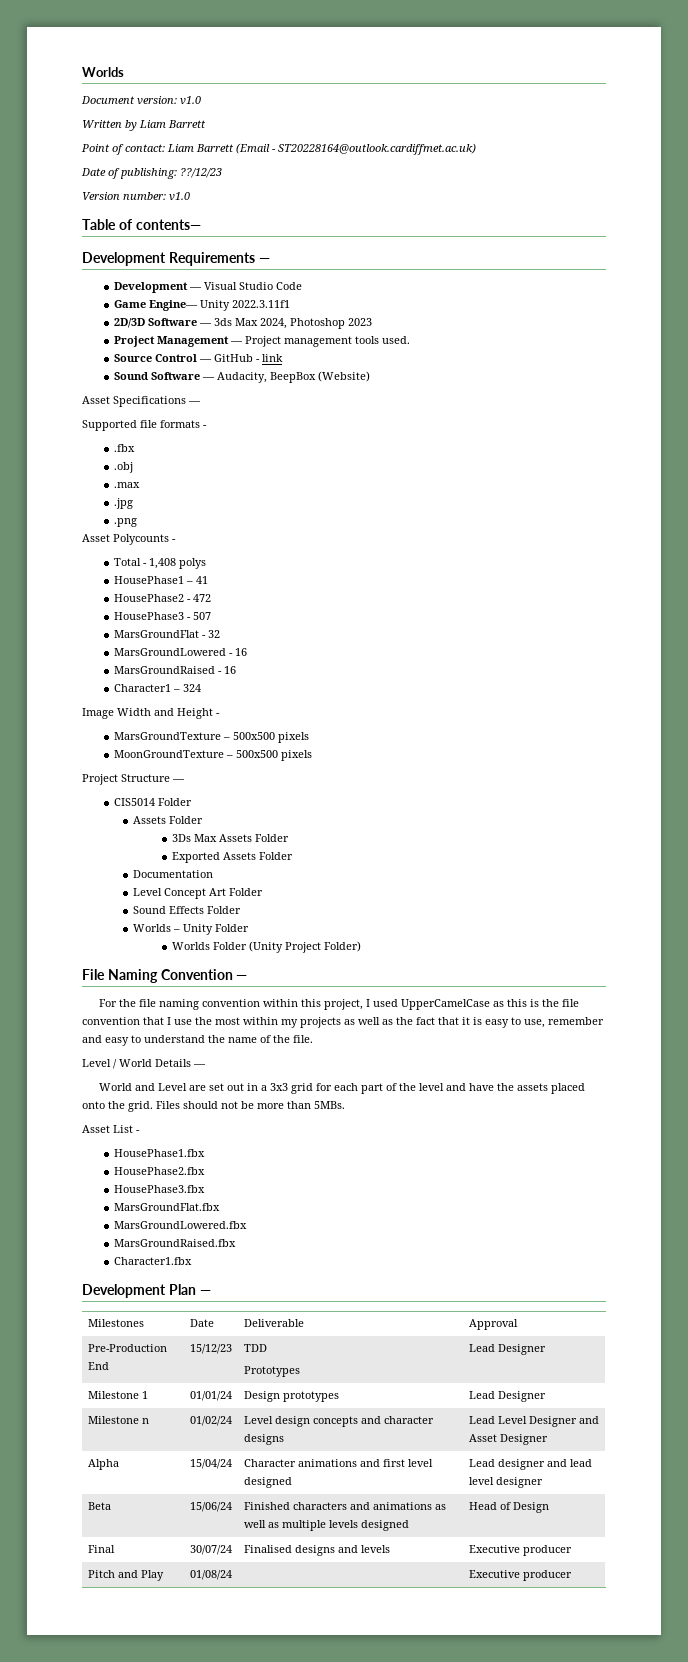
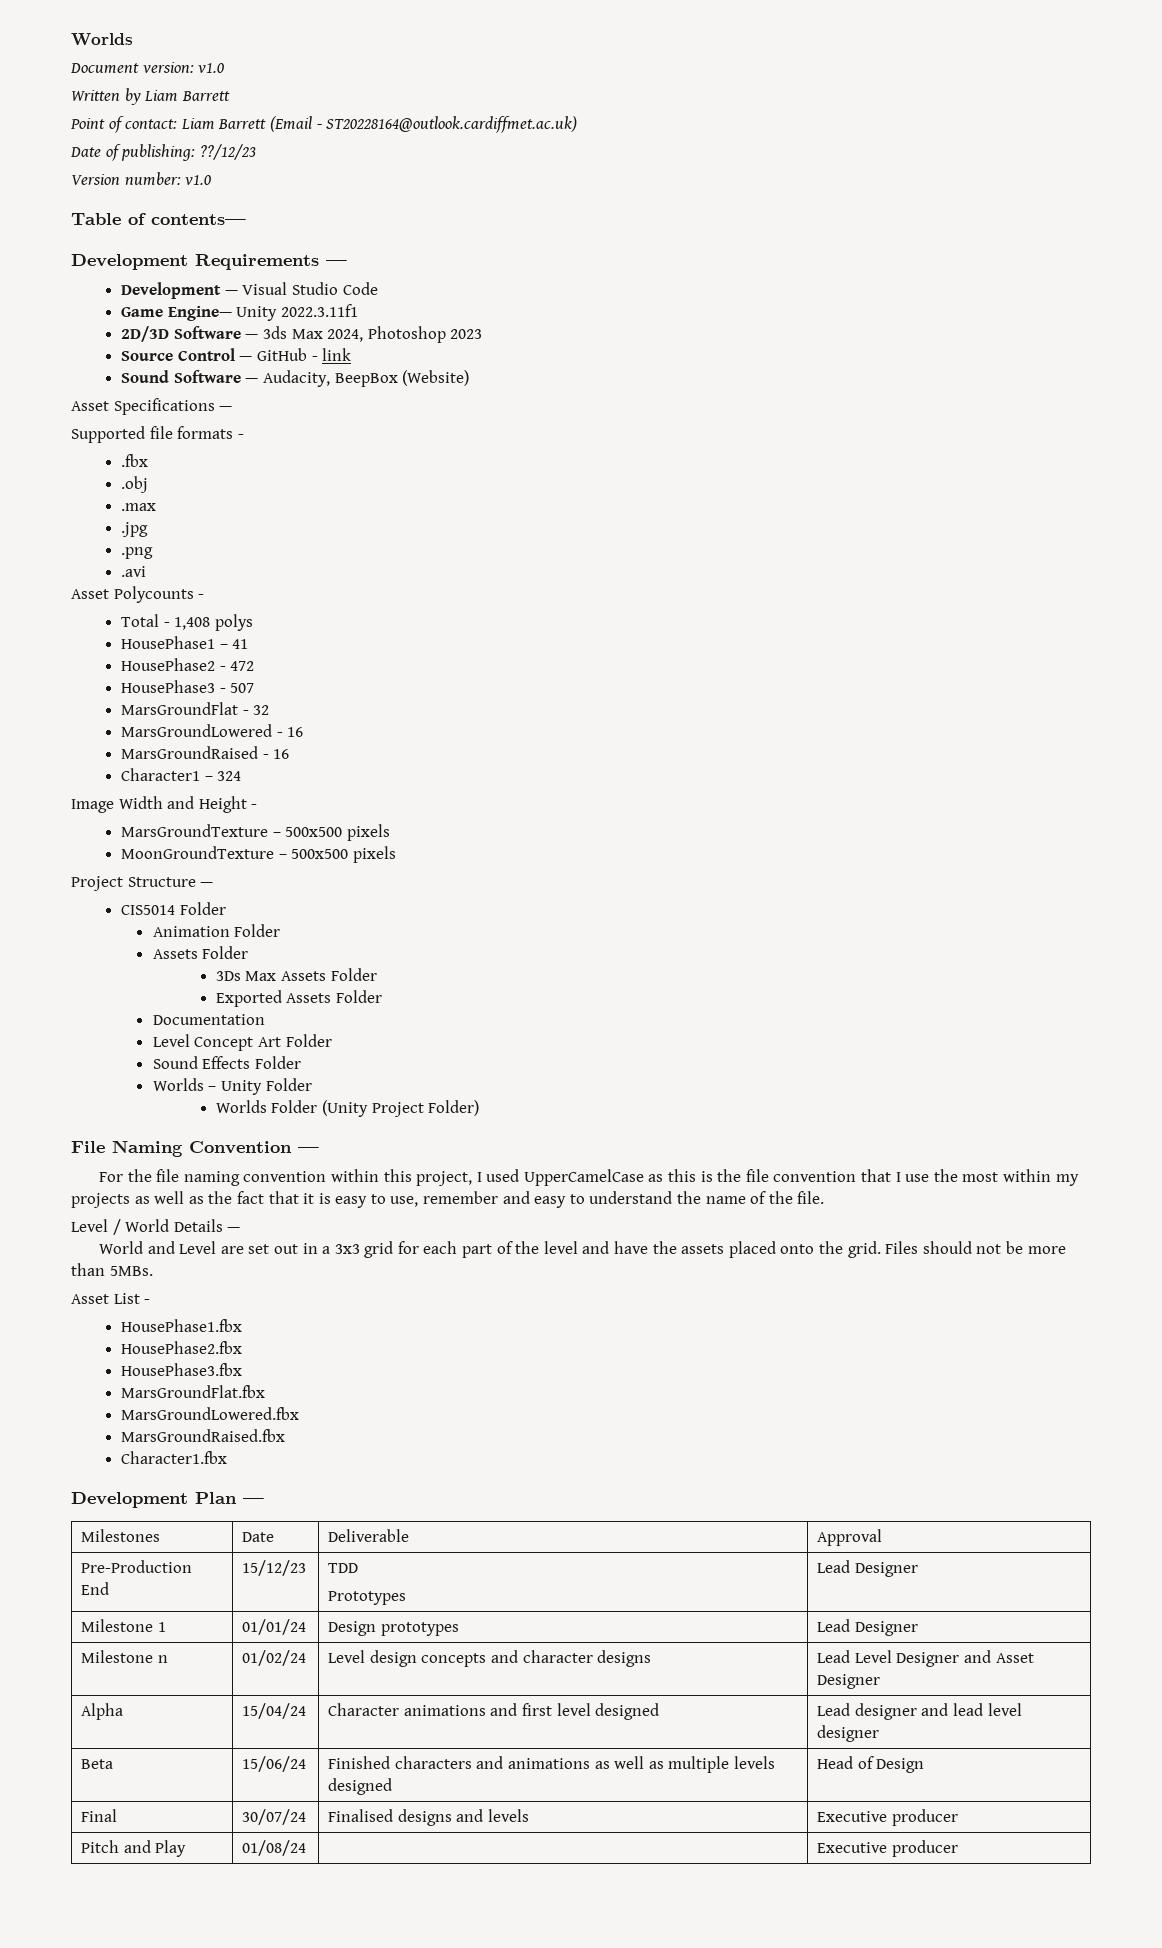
- Project Management — Project management tools used.
+ .avi
+ Animation Folder

